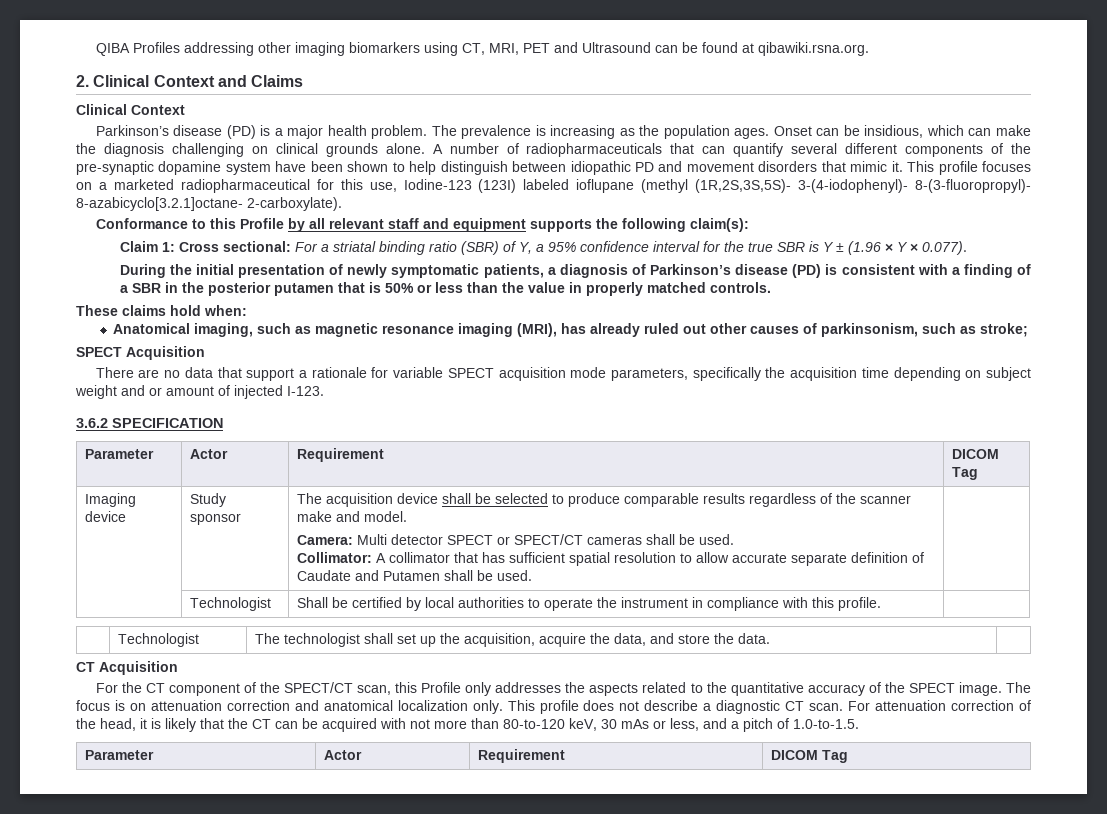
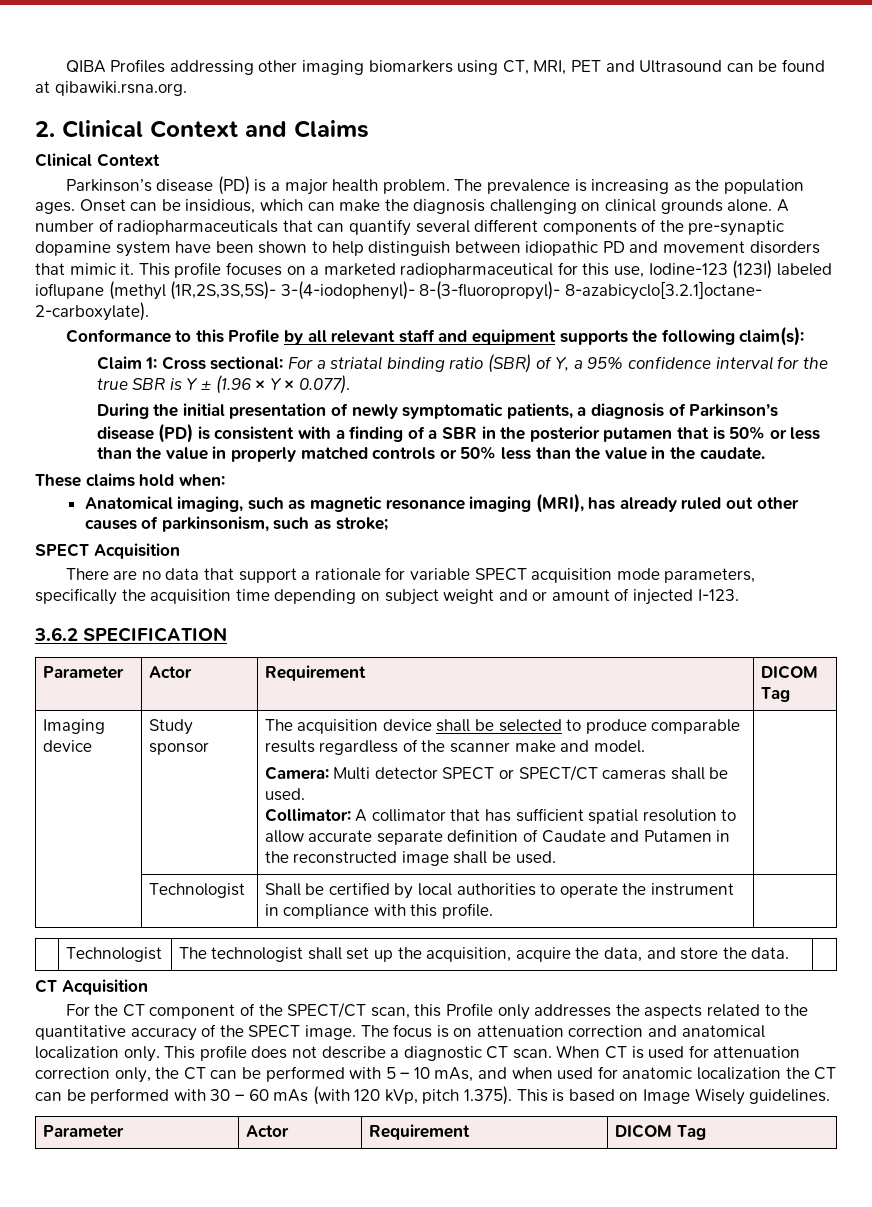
- During the initial presentation of newly symptomatic patients, a diagnosis of Parkinson’s disease (PD) is consistent with a finding of a SBR in the posterior putamen that is 50% or less than the value in properly matched controls.
+ During the initial presentation of newly symptomatic patients, a diagnosis of Parkinson’s disease (PD) is consistent with a finding of a SBR in the posterior putamen that is 50% or less than the value in properly matched controls or 50% less than the value in the caudate.
- Collimator: A collimator that has sufficient spatial resolution to allow accurate separate definition of Caudate and Putamen shall be used.
+ Collimator: A collimator that has sufficient spatial resolution to allow accurate separate definition of Caudate and Putamen in the reconstructed image shall be used.
- For attenuation correction of the head, it is likely that the CT can be acquired with not more than 80-to-120 keV, 30 mAs or less, and a pitch of 1.0-to-1.5.
+ When CT is used for attenuation correction only, the CT can be performed with 5 – 10 mAs, and when used for anatomic localization the CT can be performed with 30 – 60 mAs (with 120 kVp, pitch 1.375). This is based on Image Wisely guidelines.

